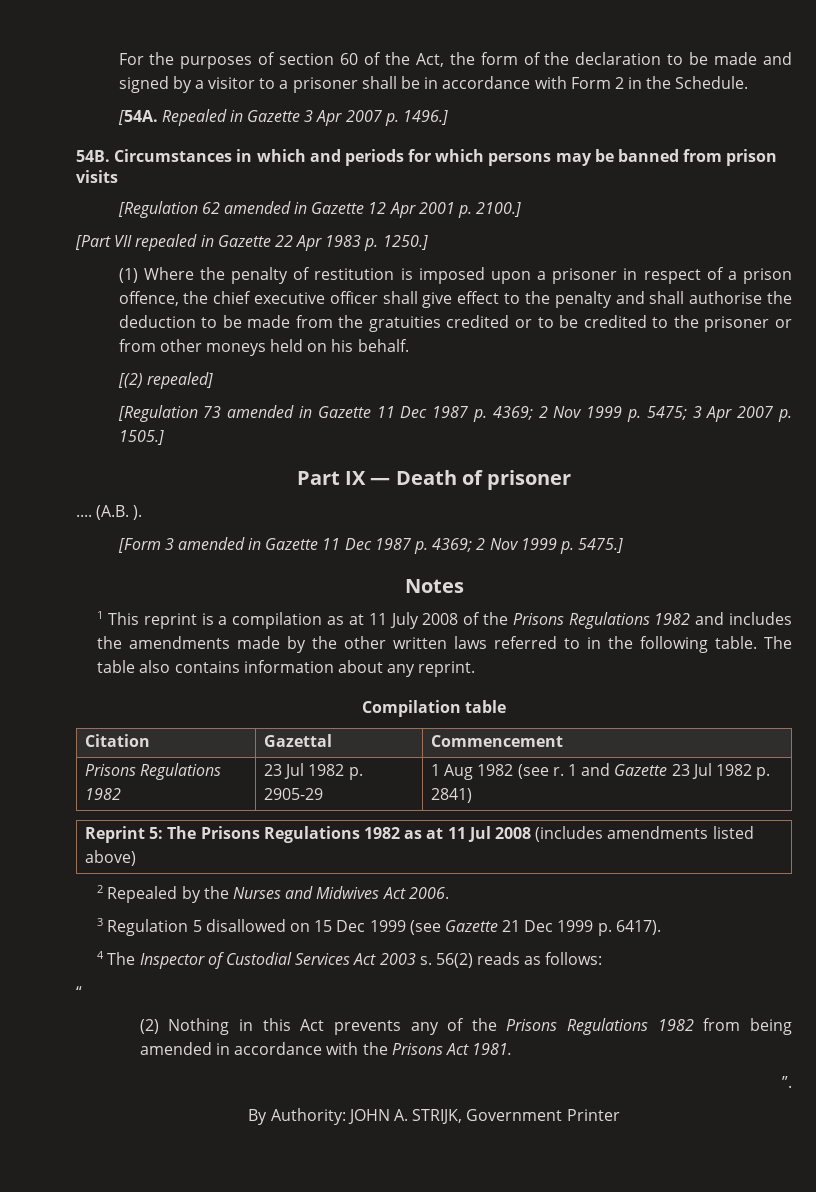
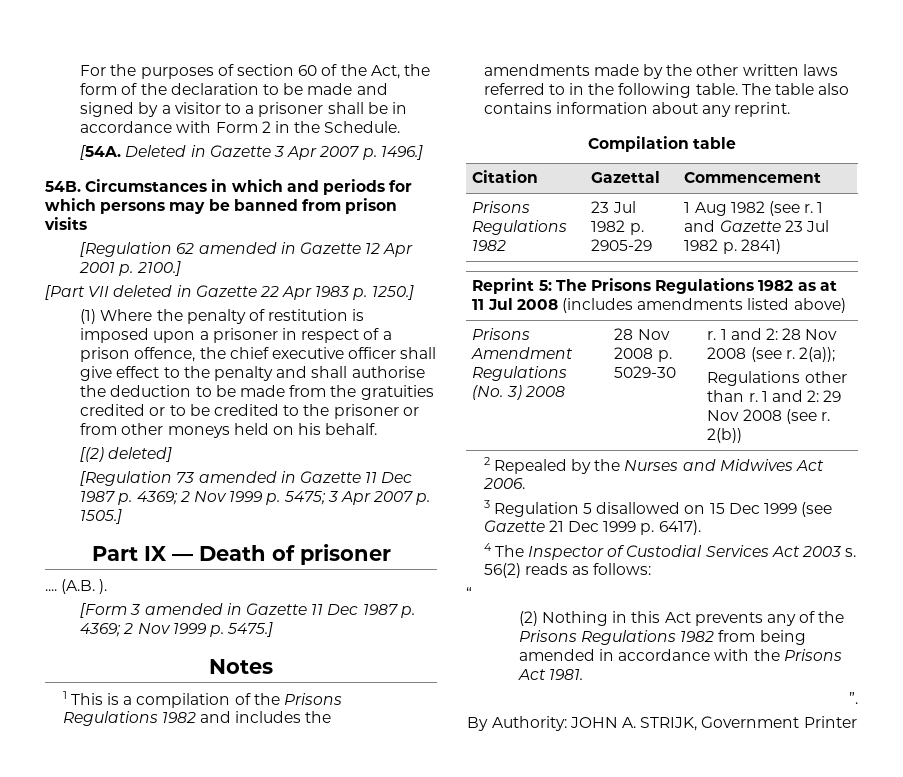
- Repealed in Gazette 3 Apr 2007 p. 1496.]
+ Deleted in Gazette 3 Apr 2007 p. 1496.]
- [Part VII repealed in Gazette 22 Apr 1983 p. 1250.]
+ [Part VII deleted in Gazette 22 Apr 1983 p. 1250.]
- [(2) repealed]
+ [(2) deleted]
- 1 This reprint is a compilation as at 11 July 2008 of the Prisons Regulations 1982 and includes the amendments made by the other written laws referred to in the following table.
+ 1 This is a compilation of the Prisons Regulations 1982 and includes the amendments made by the other written laws referred to in the following table.
+ Prisons Amendment Regulations (No. 3) 2008 | 28 Nov 2008 p. 5029-30 | r. 1 and 2: 28 Nov 2008 (see r. 2(a));
+ Regulations other than r. 1 and 2: 29 Nov 2008 (see r. 2(b))

